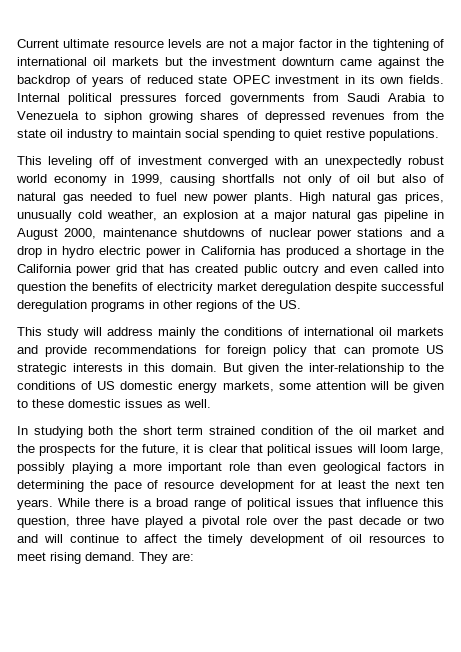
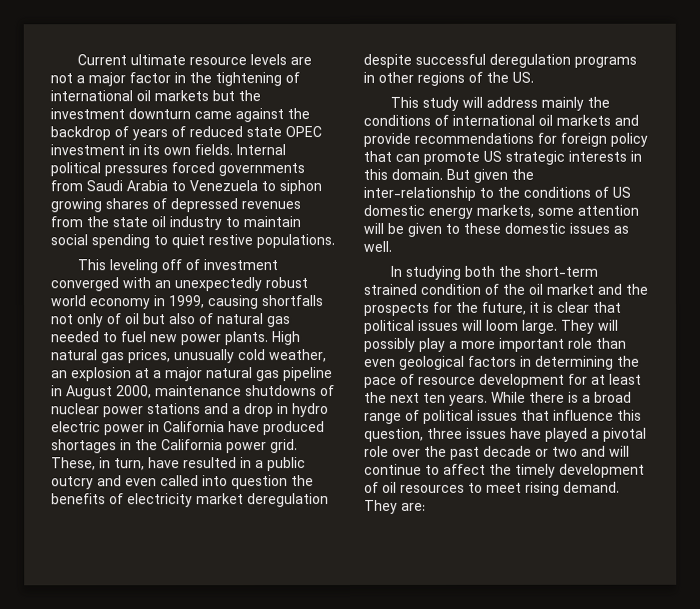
- High natural gas prices, unusually cold weather, an explosion at a major natural gas pipeline in August 2000, maintenance shutdowns of nuclear power stations and a drop in hydro electric power in California has produced a shortage in the California power grid that has created public outcry and even called into question the benefits of electricity market deregulation despite successful deregulation programs in other regions of the US.
+ High natural gas prices, unusually cold weather, an explosion at a major natural gas pipeline in August 2000, maintenance shutdowns of nuclear power stations and a drop in hydro electric power in California have produced shortages in the California power grid. These, in turn, have resulted in a public outcry and even called into question the benefits of electricity market deregulation despite successful deregulation programs in other regions of the US.
- In studying both the short term strained condition of the oil market and the prospects for the future, it is clear that political issues will loom large, possibly playing a more important role than even geological factors in determining the pace of resource development for at least the next ten years.
+ In studying both the short-term strained condition of the oil market and the prospects for the future, it is clear that political issues will loom large. They will possibly play a more important role than even geological factors in determining the pace of resource development for at least the next ten years.
- While there is a broad range of political issues that influence this question, three have played a pivotal role over the past decade or two and will continue to affect the timely development of oil resources to meet rising demand.
+ While there is a broad range of political issues that influence this question, three issues have played a pivotal role over the past decade or two and will continue to affect the timely development of oil resources to meet rising demand.

